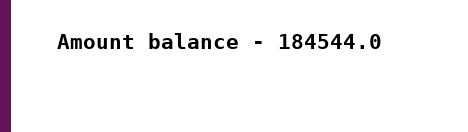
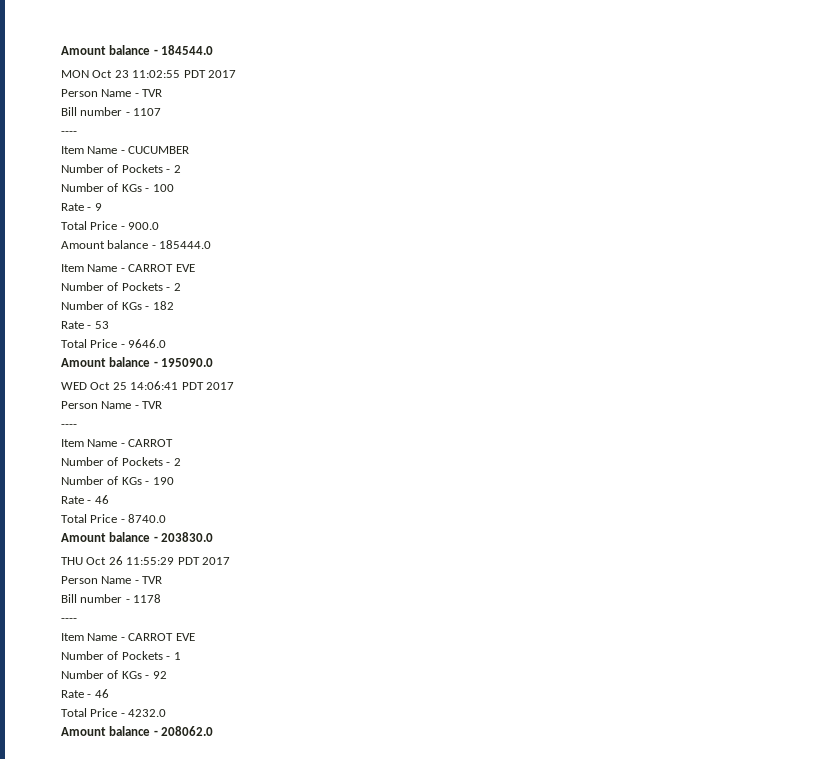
+ MON Oct 23 11:02:55 PDT 2017
+ Person Name - TVR
+ Bill number - 1107
+ ----
+ Item Name - CUCUMBER
+ Number of Pockets - 2
+ Number of KGs - 100
+ Rate - 9
+ Total Price - 900.0
+ Amount balance - 185444.0
+ Item Name - CARROT EVE
+ Number of Pockets - 2
+ Number of KGs - 182
+ Rate - 53
+ Total Price - 9646.0
+ Amount balance - 195090.0
+ WED Oct 25 14:06:41 PDT 2017
+ Person Name - TVR
+ ----
+ Item Name - CARROT
+ Number of Pockets - 2
+ Number of KGs - 190
+ Rate - 46
+ Total Price - 8740.0
+ Amount balance - 203830.0
+ THU Oct 26 11:55:29 PDT 2017
+ Person Name - TVR
+ Bill number - 1178
+ ----
+ Item Name - CARROT EVE
+ Number of Pockets - 1
+ Number of KGs - 92
+ Rate - 46
+ Total Price - 4232.0
+ Amount balance - 208062.0

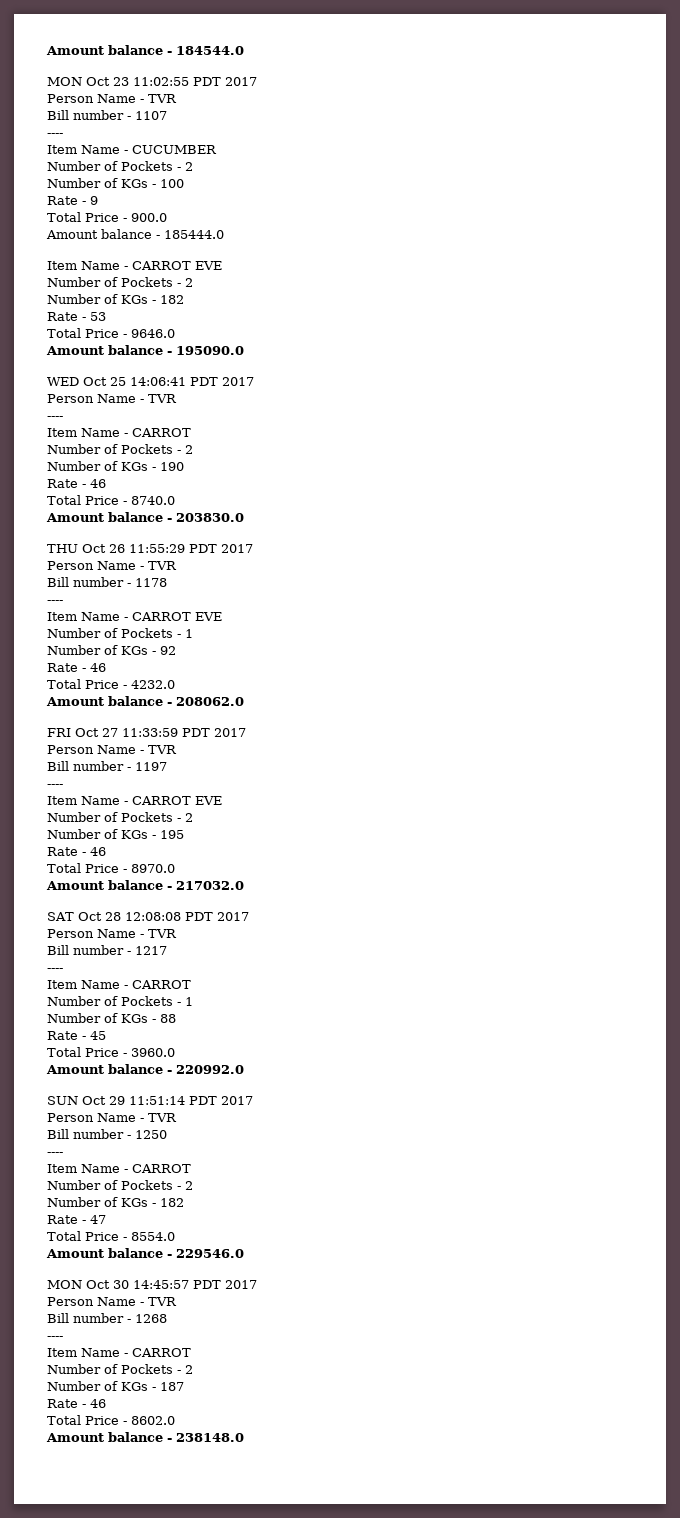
+ FRI Oct 27 11:33:59 PDT 2017
+ Person Name - TVR
+ Bill number - 1197
+ ----
+ Item Name - CARROT EVE
+ Number of Pockets - 2
+ Number of KGs - 195
+ Rate - 46
+ Total Price - 8970.0
+ Amount balance - 217032.0
+ SAT Oct 28 12:08:08 PDT 2017
+ Person Name - TVR
+ Bill number - 1217
+ ----
+ Item Name - CARROT
+ Number of Pockets - 1
+ Number of KGs - 88
+ Rate - 45
+ Total Price - 3960.0
+ Amount balance - 220992.0
+ SUN Oct 29 11:51:14 PDT 2017
+ Person Name - TVR
+ Bill number - 1250
+ ----
+ Item Name - CARROT
+ Number of Pockets - 2
+ Number of KGs - 182
+ Rate - 47
+ Total Price - 8554.0
+ Amount balance - 229546.0
+ MON Oct 30 14:45:57 PDT 2017
+ Person Name - TVR
+ Bill number - 1268
+ ----
+ Item Name - CARROT
+ Number of Pockets - 2
+ Number of KGs - 187
+ Rate - 46
+ Total Price - 8602.0
+ Amount balance - 238148.0

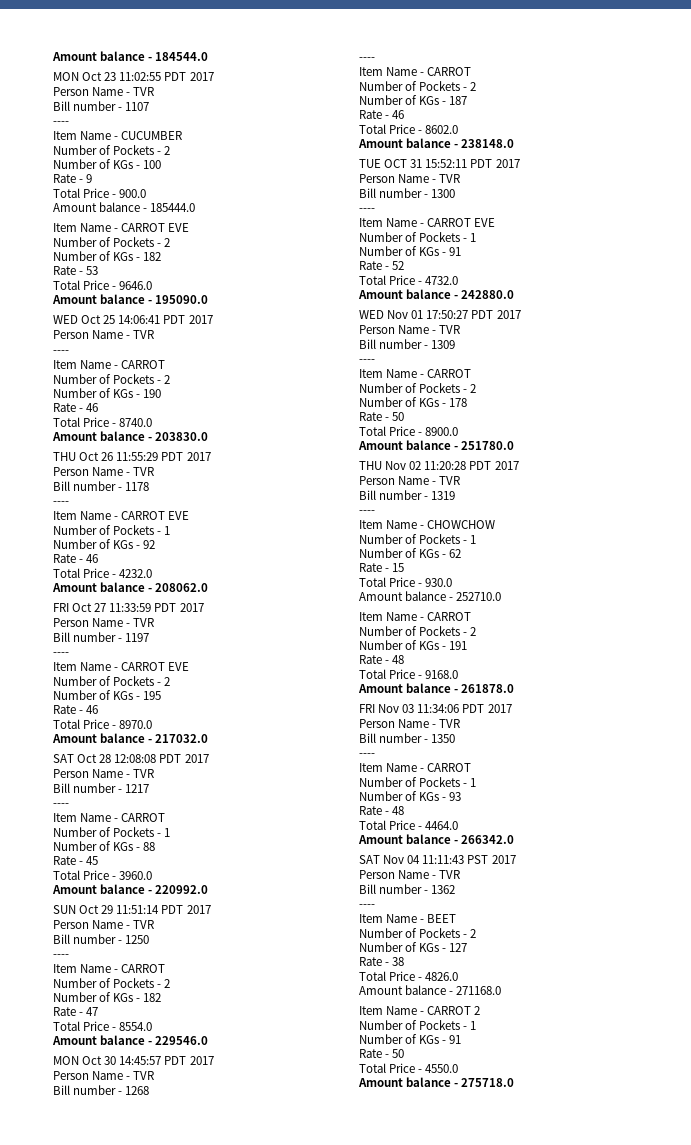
+ TUE OCT 31 15:52:11 PDT 2017
+ Person Name - TVR
+ Bill number - 1300
+ ----
+ Item Name - CARROT EVE
+ Number of Pockets - 1
+ Number of KGs - 91
+ Rate - 52
+ Total Price - 4732.0
+ Amount balance - 242880.0
+ WED Nov 01 17:50:27 PDT 2017
+ Person Name - TVR
+ Bill number - 1309
+ ----
+ Item Name - CARROT
+ Number of Pockets - 2
+ Number of KGs - 178
+ Rate - 50
+ Total Price - 8900.0
+ Amount balance - 251780.0
+ THU Nov 02 11:20:28 PDT 2017
+ Person Name - TVR
+ Bill number - 1319
+ ----
+ Item Name - CHOWCHOW
+ Number of Pockets - 1
+ Number of KGs - 62
+ Rate - 15
+ Total Price - 930.0
+ Amount balance - 252710.0
+ Item Name - CARROT
+ Number of Pockets - 2
+ Number of KGs - 191
+ Rate - 48
+ Total Price - 9168.0
+ Amount balance - 261878.0
+ FRI Nov 03 11:34:06 PDT 2017
+ Person Name - TVR
+ Bill number - 1350
+ ----
+ Item Name - CARROT
+ Number of Pockets - 1
+ Number of KGs - 93
+ Rate - 48
+ Total Price - 4464.0
+ Amount balance - 266342.0
+ SAT Nov 04 11:11:43 PST 2017
+ Person Name - TVR
+ Bill number - 1362
+ ----
+ Item Name - BEET
+ Number of Pockets - 2
+ Number of KGs - 127
+ Rate - 38
+ Total Price - 4826.0
+ Amount balance - 271168.0
+ Item Name - CARROT 2
+ Number of Pockets - 1
+ Number of KGs - 91
+ Rate - 50
+ Total Price - 4550.0
+ Amount balance - 275718.0

